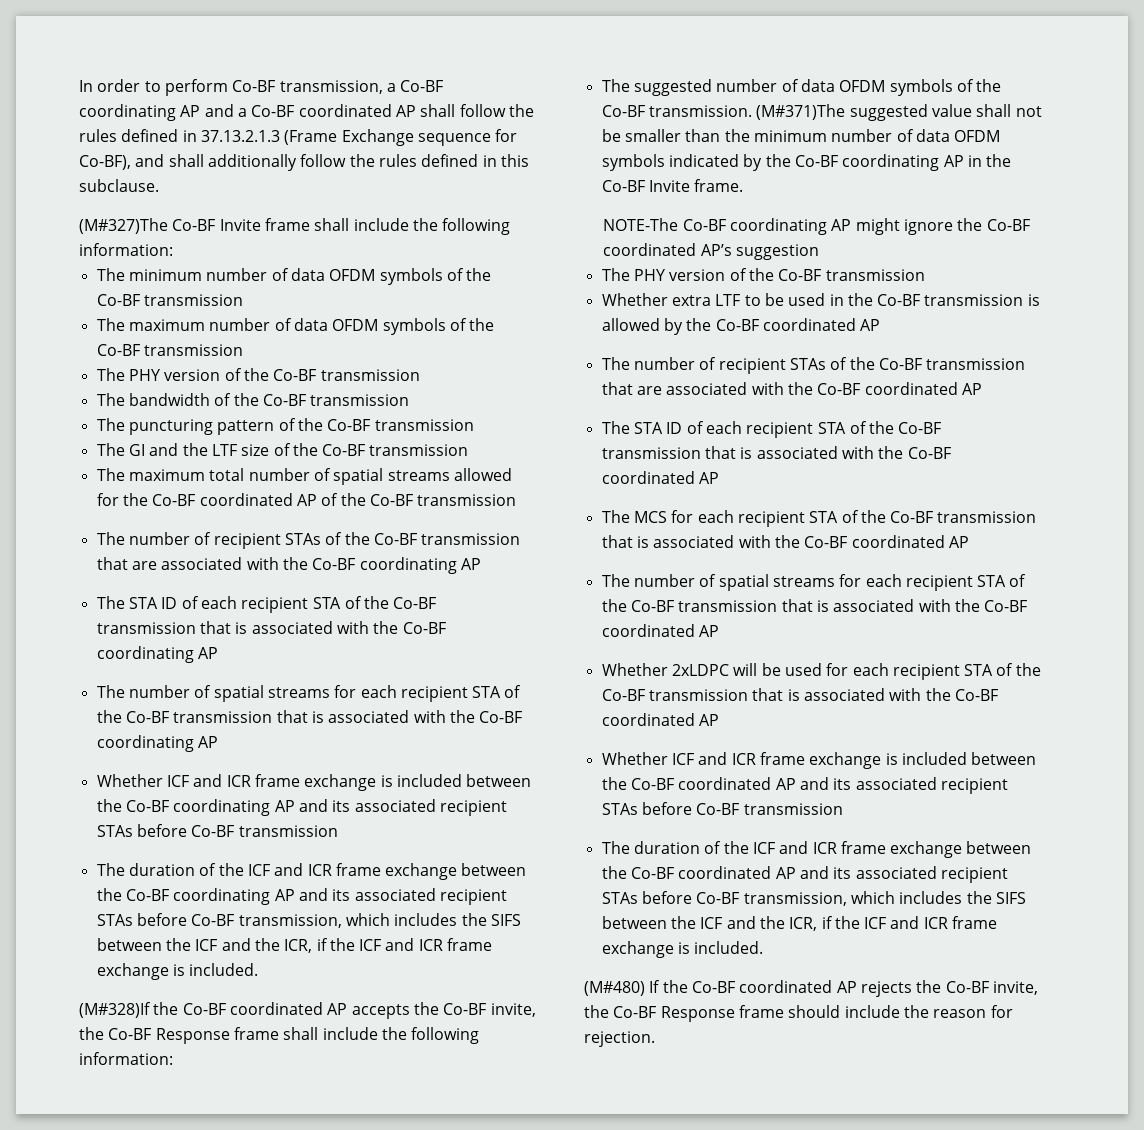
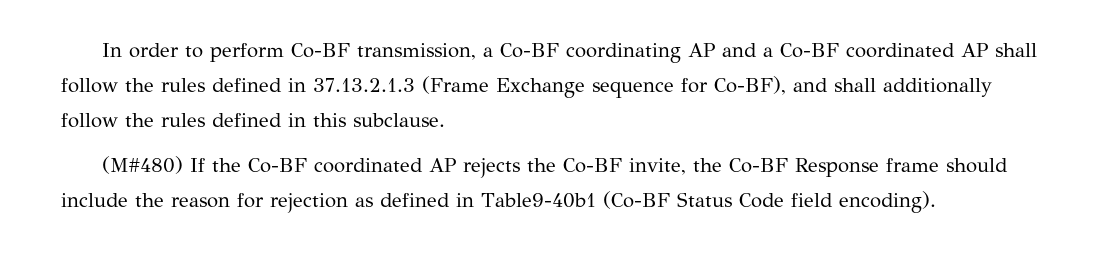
- (M#327)The Co-BF Invite frame shall include the following information:
- The minimum number of data OFDM symbols of the Co-BF transmission
- The maximum number of data OFDM symbols of the Co-BF transmission
- The PHY version of the Co-BF transmission
- The bandwidth of the Co-BF transmission
- The puncturing pattern of the Co-BF transmission
- The GI and the LTF size of the Co-BF transmission
- The maximum total number of spatial streams allowed for the Co-BF coordinated AP of the Co-BF transmission
- The number of recipient STAs of the Co-BF transmission that are associated with the Co-BF coordinating AP
- The STA ID of each recipient STA of the Co-BF transmission that is associated with the Co-BF coordinating AP
- The number of spatial streams for each recipient STA of the Co-BF transmission that is associated with the Co-BF coordinating AP
- Whether ICF and ICR frame exchange is included between the Co-BF coordinating AP and its associated recipient STAs before Co-BF transmission
- The duration of the ICF and ICR frame exchange between the Co-BF coordinating AP and its associated recipient STAs before Co-BF transmission, which includes the SIFS between the ICF and the ICR, if the ICF and ICR frame exchange is included.
- (M#328)If the Co-BF coordinated AP accepts the Co-BF invite, the Co-BF Response frame shall include the following information:
- The suggested number of data OFDM symbols of the Co-BF transmission. (M#371)The suggested value shall not be smaller than the minimum number of data OFDM symbols indicated by the Co-BF coordinating AP in the Co-BF Invite frame.
- NOTE-The Co-BF coordinating AP might ignore the Co-BF coordinated AP’s suggestion
- The PHY version of the Co-BF transmission
- Whether extra LTF to be used in the Co-BF transmission is allowed by the Co-BF coordinated AP
- The number of recipient STAs of the Co-BF transmission that are associated with the Co-BF coordinated AP
- The STA ID of each recipient STA of the Co-BF transmission that is associated with the Co-BF coordinated AP
- The MCS for each recipient STA of the Co-BF transmission that is associated with the Co-BF coordinated AP
- The number of spatial streams for each recipient STA of the Co-BF transmission that is associated with the Co-BF coordinated AP
- Whether 2xLDPC will be used for each recipient STA of the Co-BF transmission that is associated with the Co-BF coordinated AP
- Whether ICF and ICR frame exchange is included between the Co-BF coordinated AP and its associated recipient STAs before Co-BF transmission
- The duration of the ICF and ICR frame exchange between the Co-BF coordinated AP and its associated recipient STAs before Co-BF transmission, which includes the SIFS between the ICF and the ICR, if the ICF and ICR frame exchange is included.
- (M#480) If the Co-BF coordinated AP rejects the Co-BF invite, the Co-BF Response frame should include the reason for rejection.
+ (M#480) If the Co-BF coordinated AP rejects the Co-BF invite, the Co-BF Response frame should include the reason for rejection as defined in Table9-40b1 (Co-BF Status Code field encoding).

